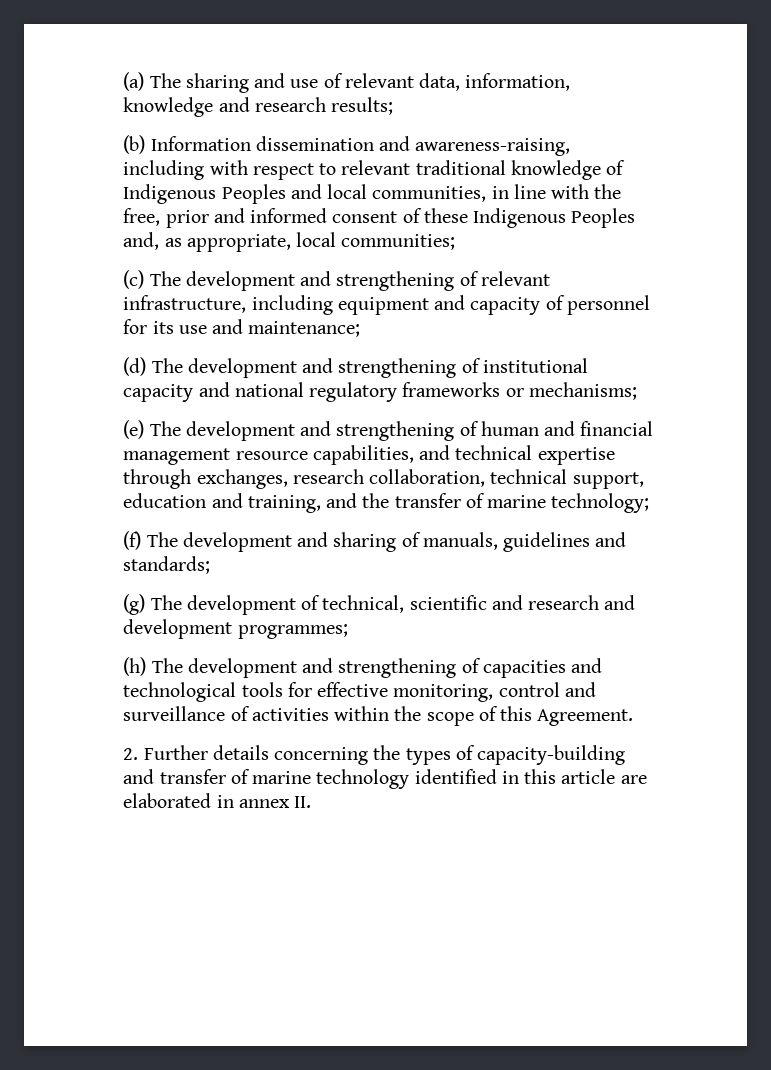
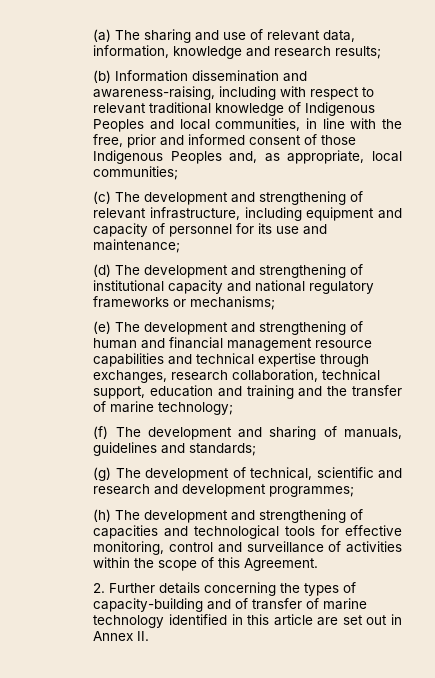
- (b) Information dissemination and awareness-raising, including with respect to relevant traditional knowledge of Indigenous Peoples and local communities, in line with the free, prior and informed consent of these Indigenous Peoples and, as appropriate, local communities;
+ (b) Information dissemination and awareness-raising, including with respect to relevant traditional knowledge of Indigenous Peoples and local communities, in line with the free, prior and informed consent of those Indigenous Peoples and, as appropriate, local communities;
- (e) The development and strengthening of human and financial management resource capabilities, and technical expertise through exchanges, research collaboration, technical support, education and training, and the transfer of marine technology;
+ (e) The development and strengthening of human and financial management resource capabilities and technical expertise through exchanges, research collaboration, technical support, education and training and the transfer of marine technology;
- 2. Further details concerning the types of capacity-building and transfer of marine technology identified in this article are elaborated in annex II.
+ 2. Further details concerning the types of capacity-building and of transfer of marine technology identified in this article are set out in Annex II.

